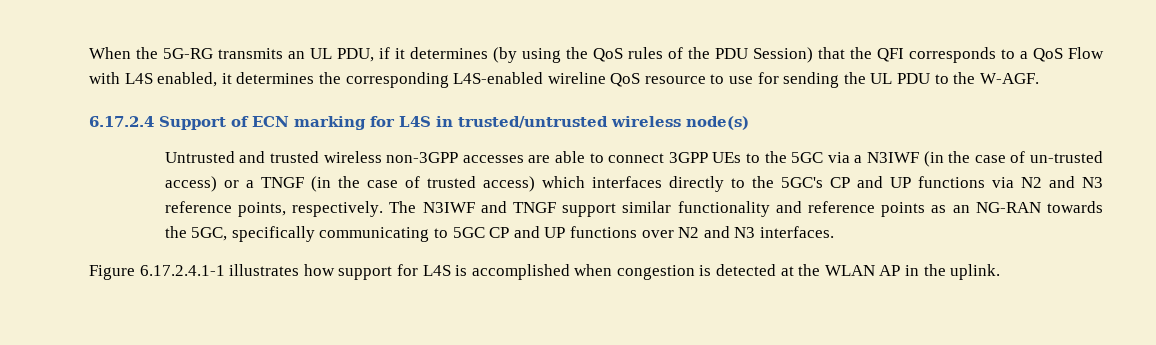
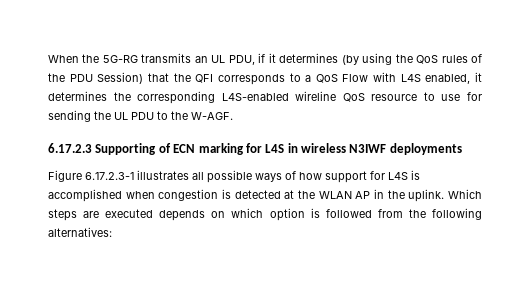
- 6.17.2.4 Support of ECN marking for L4S in trusted/untrusted wireless node(s)
- Untrusted and trusted wireless non-3GPP accesses are able to connect 3GPP UEs to the 5GC via a N3IWF (in the case of un-trusted access) or a TNGF (in the case of trusted access) which interfaces directly to the 5GC's CP and UP functions via N2 and N3 reference points, respectively. The N3IWF and TNGF support similar functionality and reference points as an NG-RAN towards the 5GC, specifically communicating to 5GC CP and UP functions over N2 and N3 interfaces.
- Figure 6.17.2.4.1-1 illustrates how support for L4S is accomplished when congestion is detected at the WLAN AP in the uplink.
+ 6.17.2.3 Supporting of ECN marking for L4S in wireless N3IWF deployments
+ Figure 6.17.2.3-1 illustrates all possible ways of how support for L4S is accomplished when congestion is detected at the WLAN AP in the uplink.
+ Which steps are executed depends on which option is followed from the following alternatives:

